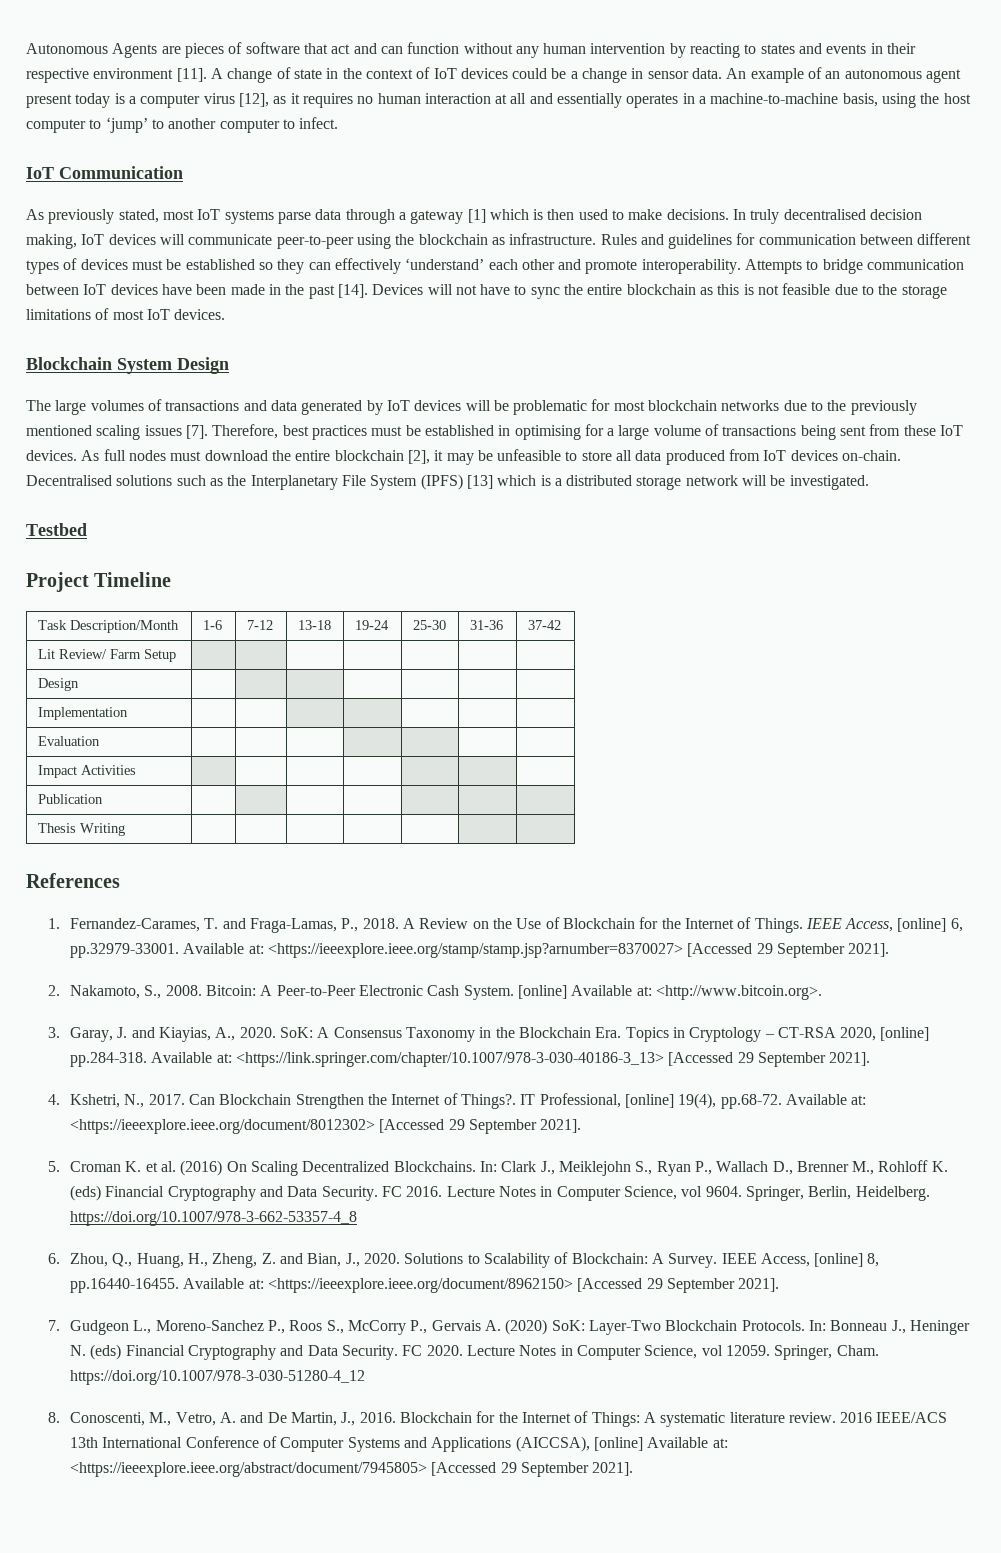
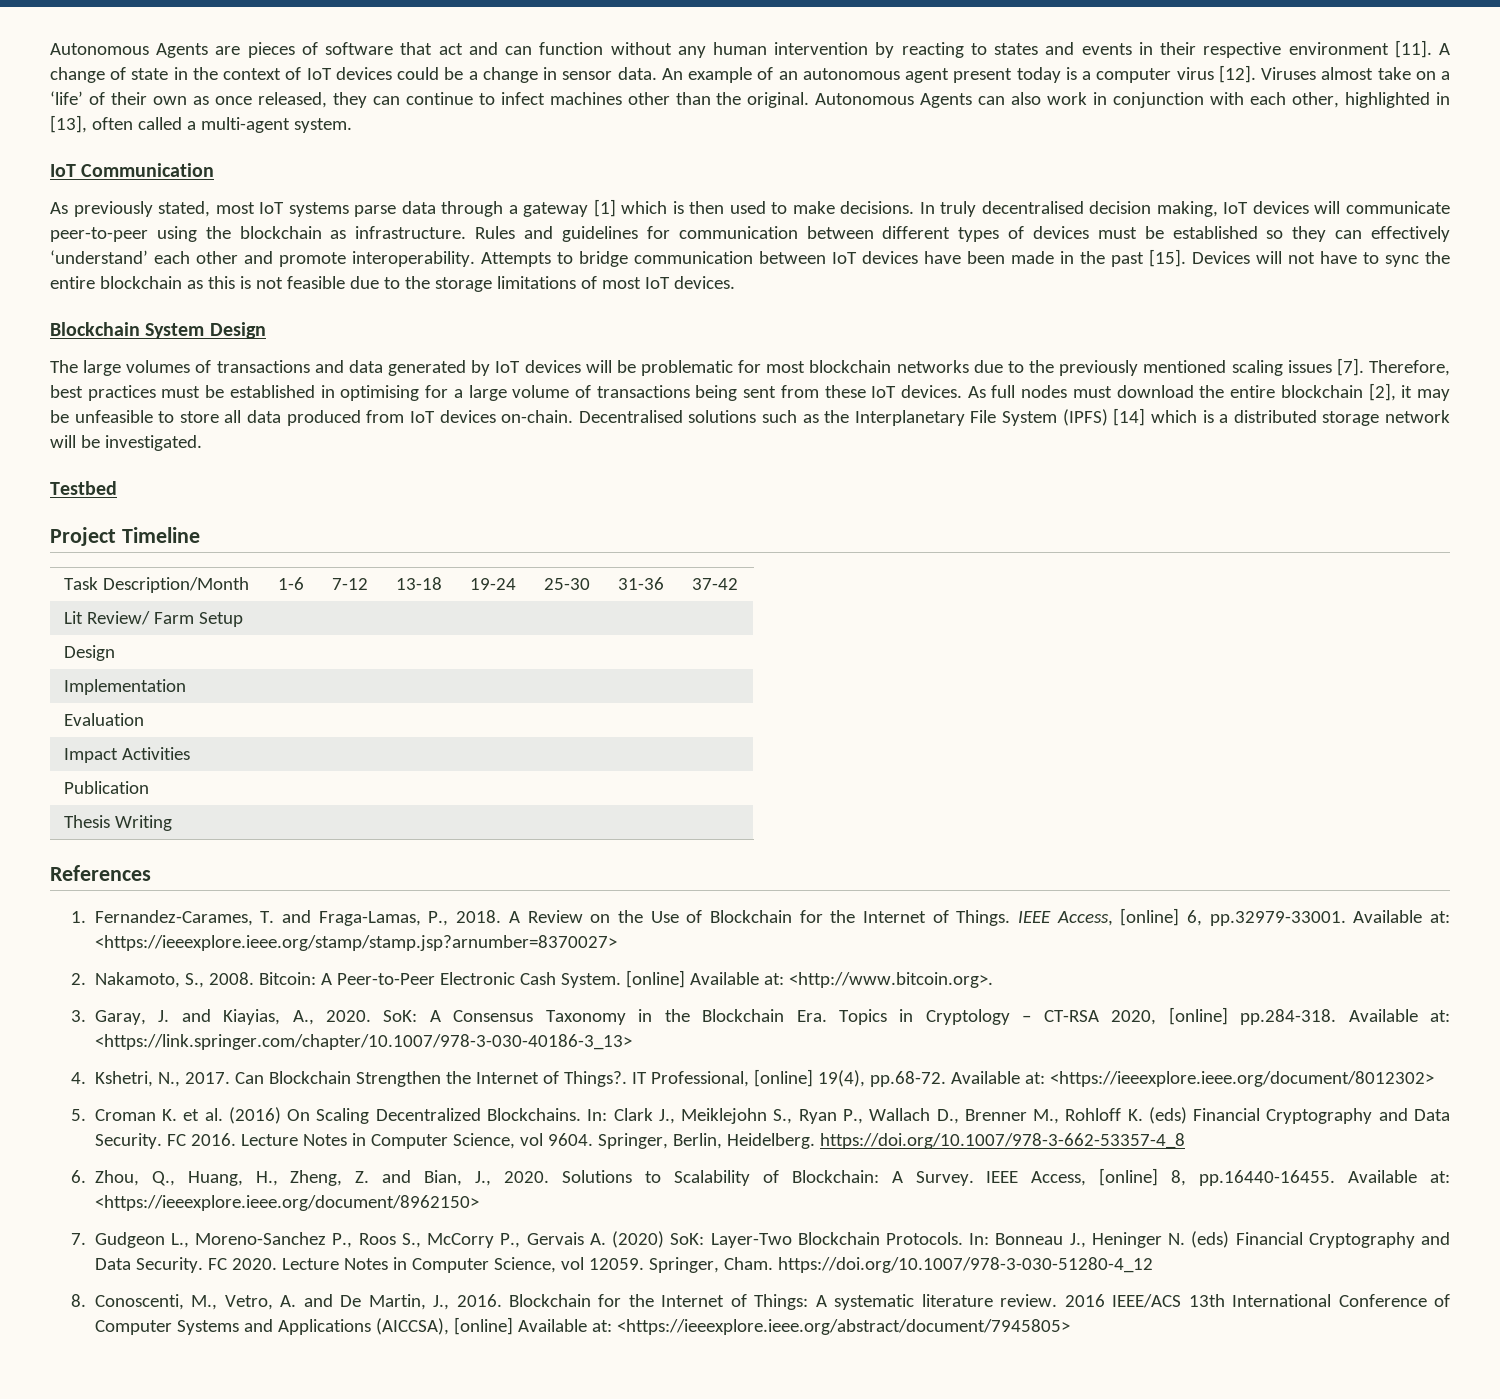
- An example of an autonomous agent present today is a computer virus [12], as it requires no human interaction at all and essentially operates in a machine-to-machine basis, using the host computer to ‘jump’ to another computer to infect.
+ An example of an autonomous agent present today is a computer virus [12]. Viruses almost take on a ‘life’ of their own as once released, they can continue to infect machines other than the original. Autonomous Agents can also work in conjunction with each other, highlighted in [13], often called a multi-agent system.
- Attempts to bridge communication between IoT devices have been made in the past [14].
+ Attempts to bridge communication between IoT devices have been made in the past [15].
- Decentralised solutions such as the Interplanetary File System (IPFS) [13] which is a distributed storage network will be investigated.
+ Decentralised solutions such as the Interplanetary File System (IPFS) [14] which is a distributed storage network will be investigated.
- IEEE Access, [online] 6, pp.32979-33001. Available at: <https://ieeexplore.ieee.org/stamp/stamp.jsp?arnumber=8370027> [Accessed 29 September 2021].
+ IEEE Access, [online] 6, pp.32979-33001. Available at: <https://ieeexplore.ieee.org/stamp/stamp.jsp?arnumber=8370027>
- SoK: A Consensus Taxonomy in the Blockchain Era. Topics in Cryptology – CT-RSA 2020, [online] pp.284-318. Available at: <https://link.springer.com/chapter/10.1007/978-3-030-40186-3_13> [Accessed 29 September 2021].
+ SoK: A Consensus Taxonomy in the Blockchain Era. Topics in Cryptology – CT-RSA 2020, [online] pp.284-318. Available at: <https://link.springer.com/chapter/10.1007/978-3-030-40186-3_13>
- IT Professional, [online] 19(4), pp.68-72. Available at: <https://ieeexplore.ieee.org/document/8012302> [Accessed 29 September 2021].
+ IT Professional, [online] 19(4), pp.68-72. Available at: <https://ieeexplore.ieee.org/document/8012302>
- IEEE Access, [online] 8, pp.16440-16455. Available at: <https://ieeexplore.ieee.org/document/8962150> [Accessed 29 September 2021].
+ IEEE Access, [online] 8, pp.16440-16455. Available at: <https://ieeexplore.ieee.org/document/8962150>
- 2016 IEEE/ACS 13th International Conference of Computer Systems and Applications (AICCSA), [online] Available at: <https://ieeexplore.ieee.org/abstract/document/7945805> [Accessed 29 September 2021].
+ 2016 IEEE/ACS 13th International Conference of Computer Systems and Applications (AICCSA), [online] Available at: <https://ieeexplore.ieee.org/abstract/document/7945805>

